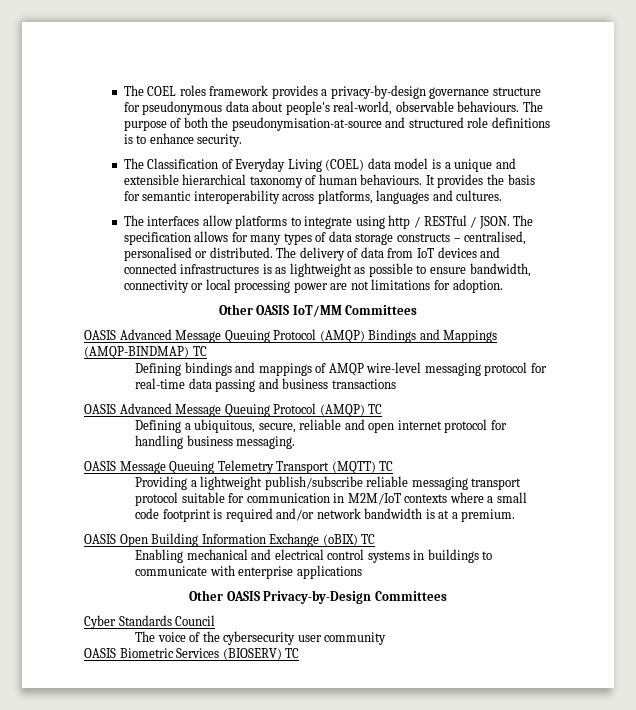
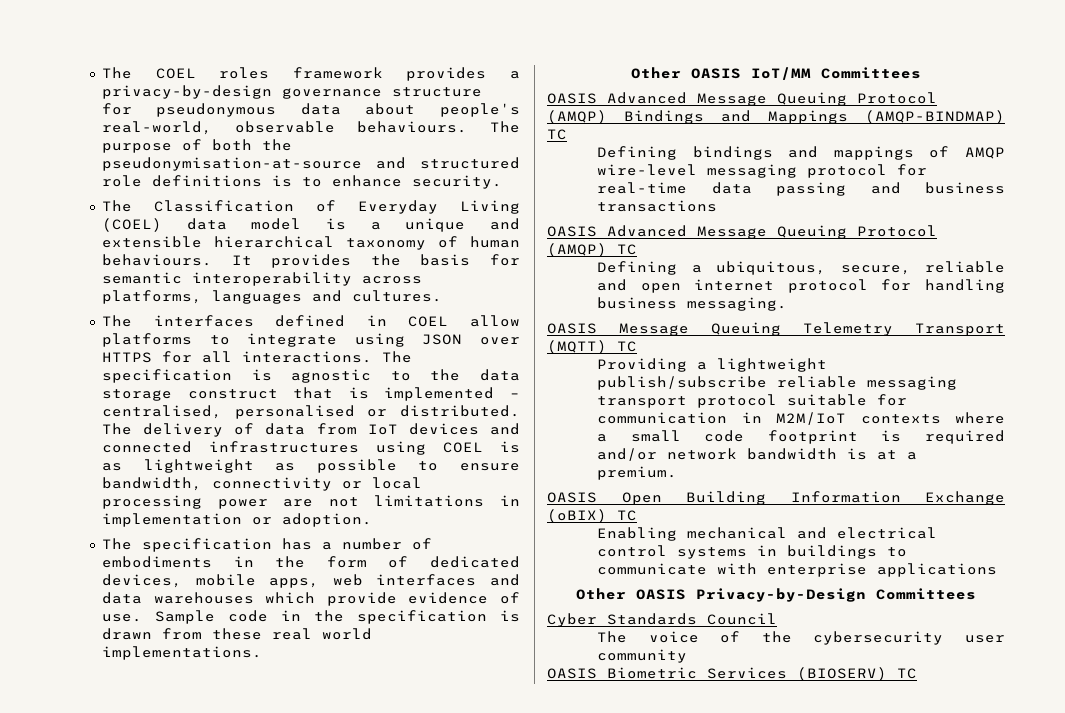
- The interfaces allow platforms to integrate using http / RESTful / JSON. The specification allows for many types of data storage constructs – centralised, personalised or distributed.
+ The interfaces defined in COEL allow platforms to integrate using JSON over HTTPS for all interactions. The specification is agnostic to the data storage construct that is implemented – centralised, personalised or distributed.
- The delivery of data from IoT devices and connected infrastructures is as lightweight as possible to ensure bandwidth, connectivity or local processing power are not limitations for adoption.
+ The delivery of data from IoT devices and connected infrastructures using COEL is as lightweight as possible to ensure bandwidth, connectivity or local processing power are not limitations in implementation or adoption.
+ The specification has a number of embodiments in the form of dedicated devices, mobile apps, web interfaces and data warehouses which provide evidence of use. Sample code in the specification is drawn from these real world implementations.

